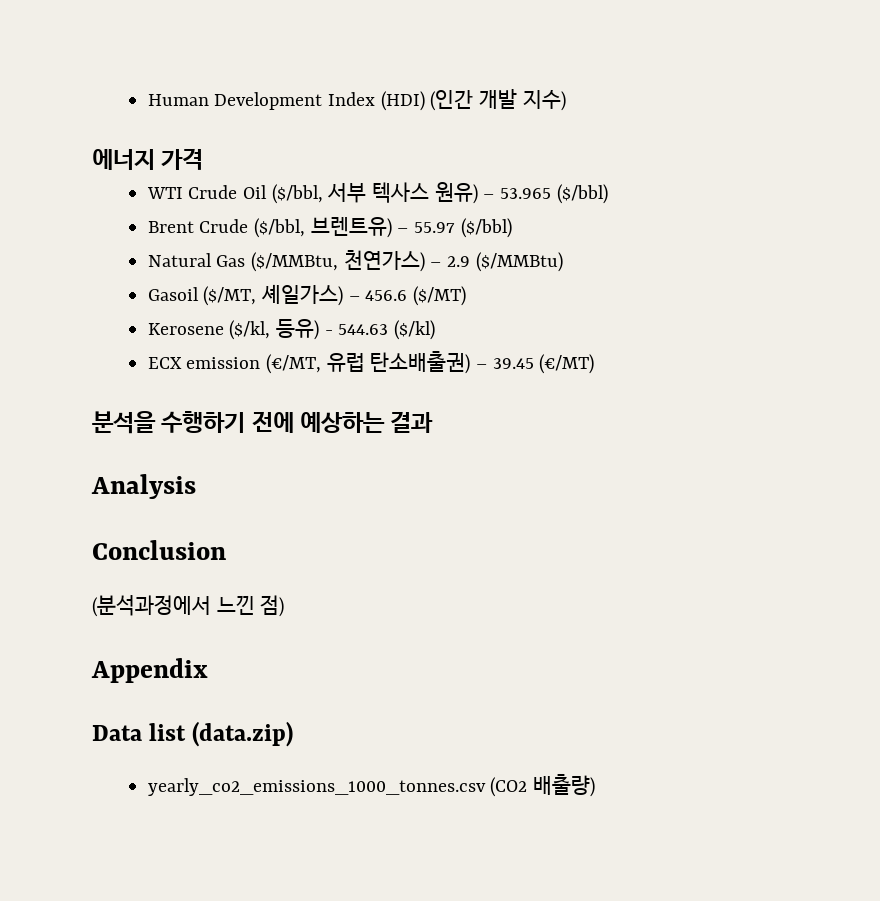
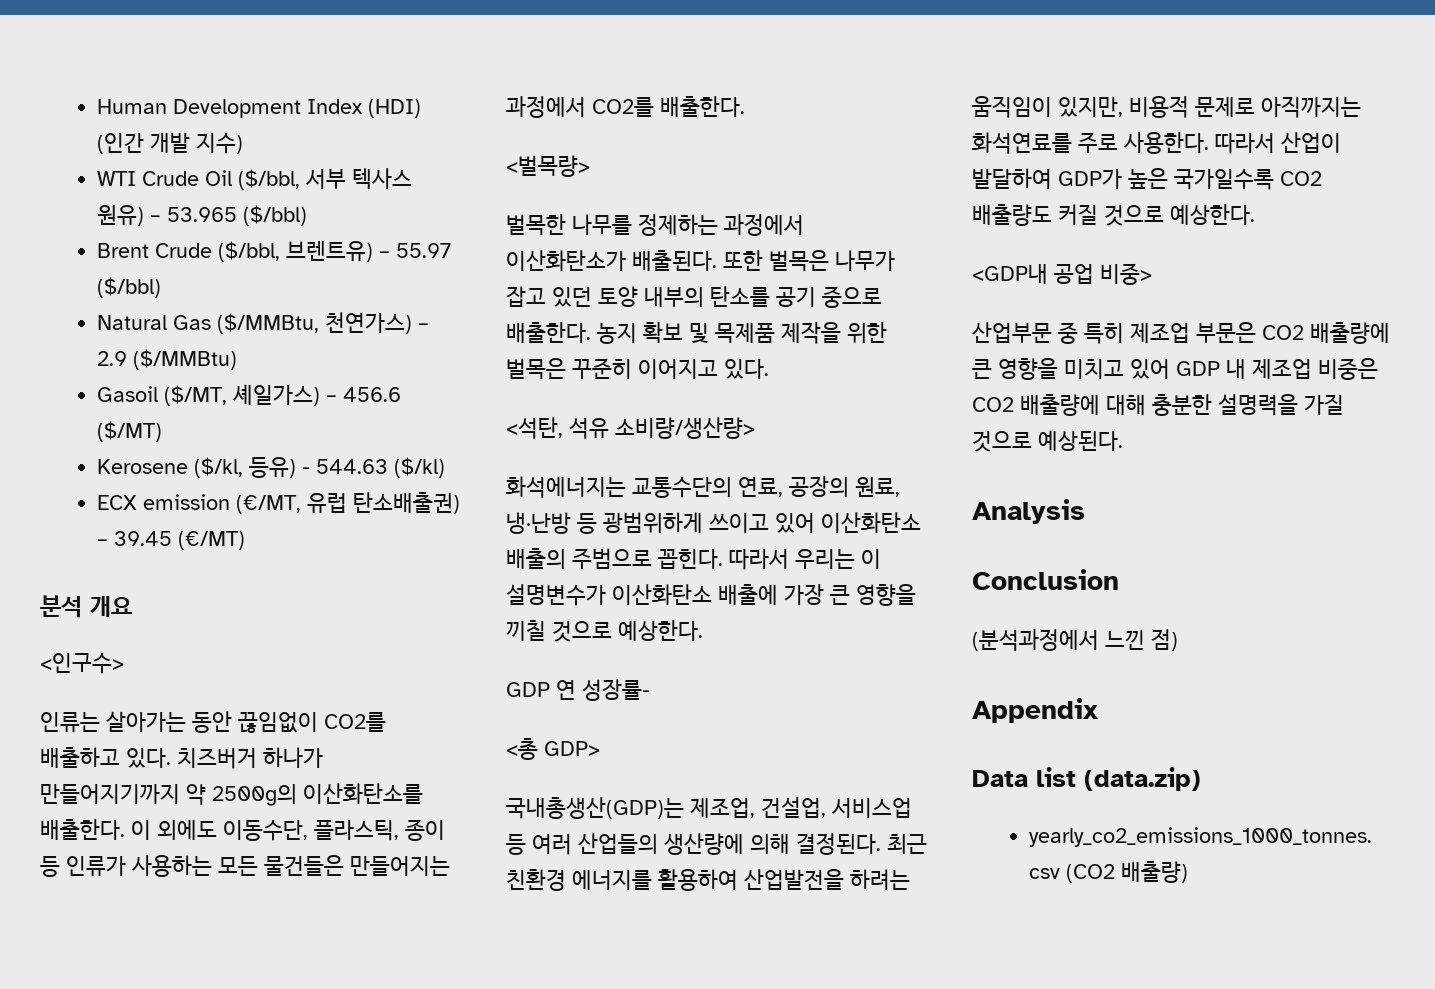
- 에너지 가격
- 분석을 수행하기 전에 예상하는 결과
+ 분석 개요
+ <인구수>
+ 인류는 살아가는 동안 끊임없이 CO2를 배출하고 있다. 치즈버거 하나가 만들어지기까지 약 2500g의 이산화탄소를 배출한다. 이 외에도 이동수단, 플라스틱, 종이 등 인류가 사용하는 모든 물건들은 만들어지는 과정에서 CO2를 배출한다.
+ <벌목량>
+ 벌목한 나무를 정제하는 과정에서 이산화탄소가 배출된다. 또한 벌목은 나무가 잡고 있던 토양 내부의 탄소를 공기 중으로 배출한다. 농지 확보 및 목제품 제작을 위한 벌목은 꾸준히 이어지고 있다.
+ <석탄, 석유 소비량/생산량>
+ 화석에너지는 교통수단의 연료, 공장의 원료, 냉·난방 등 광범위하게 쓰이고 있어 이산화탄소 배출의 주범으로 꼽힌다. 따라서 우리는 이 설명변수가 이산화탄소 배출에 가장 큰 영향을 끼칠 것으로 예상한다.
+ GDP 연 성장률-
+ <총 GDP>
+ 국내총생산(GDP)는 제조업, 건설업, 서비스업 등 여러 산업들의 생산량에 의해 결정된다. 최근 친환경 에너지를 활용하여 산업발전을 하려는 움직임이 있지만, 비용적 문제로 아직까지는 화석연료를 주로 사용한다. 따라서 산업이 발달하여 GDP가 높은 국가일수록 CO2 배출량도 커질 것으로 예상한다.
+ <GDP내 공업 비중>
+ 산업부문 중 특히 제조업 부문은 CO2 배출량에 큰 영향을 미치고 있어 GDP 내 제조업 비중은 CO2 배출량에 대해 충분한 설명력을 가질 것으로 예상된다.

